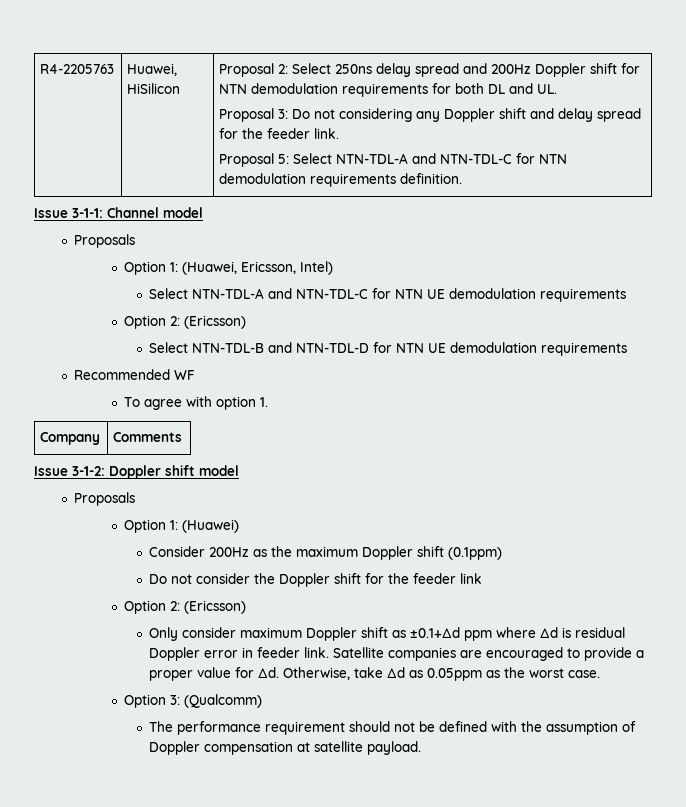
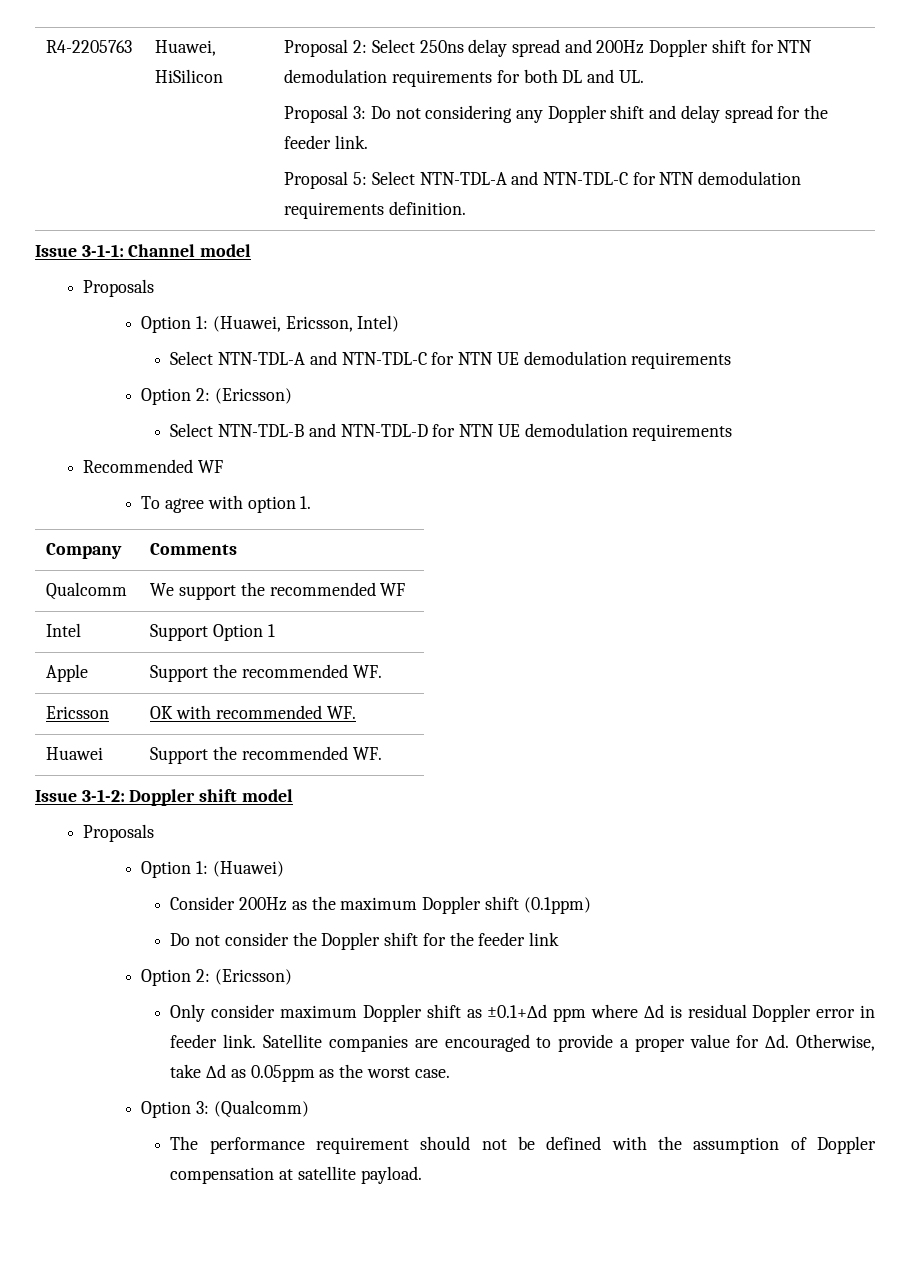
+ Qualcomm | We support the recommended WF
+ Intel | Support Option 1
+ Apple | Support the recommended WF.
+ Ericsson | OK with recommended WF.
+ Huawei | Support the recommended WF.

